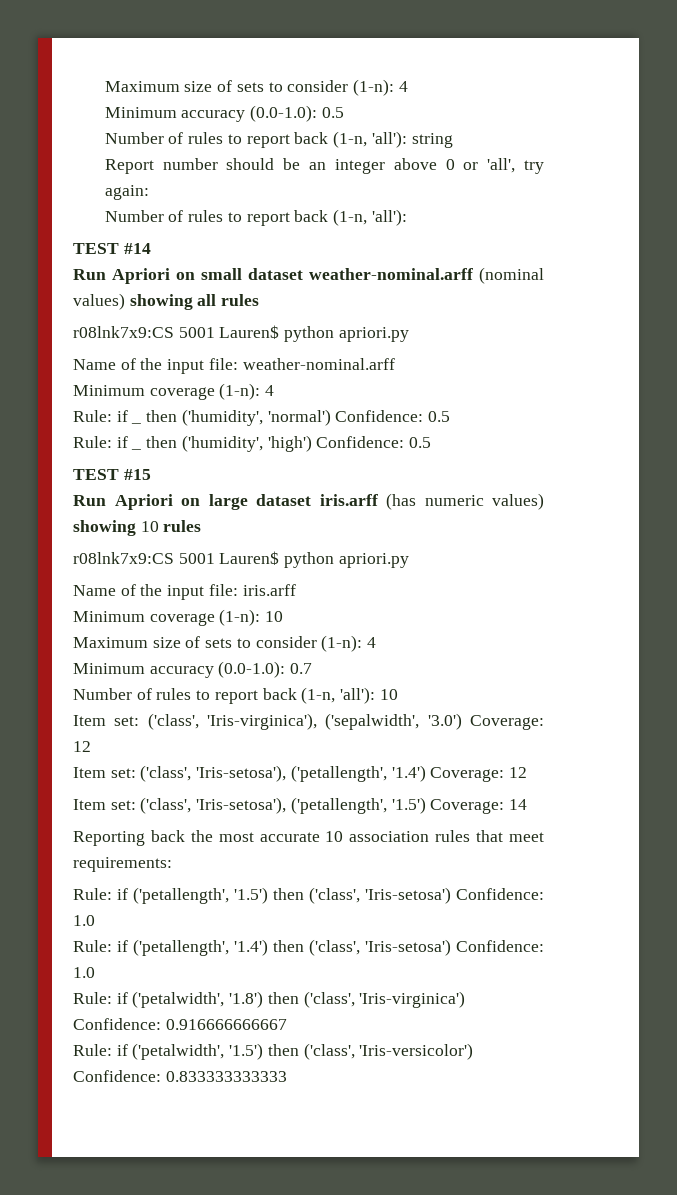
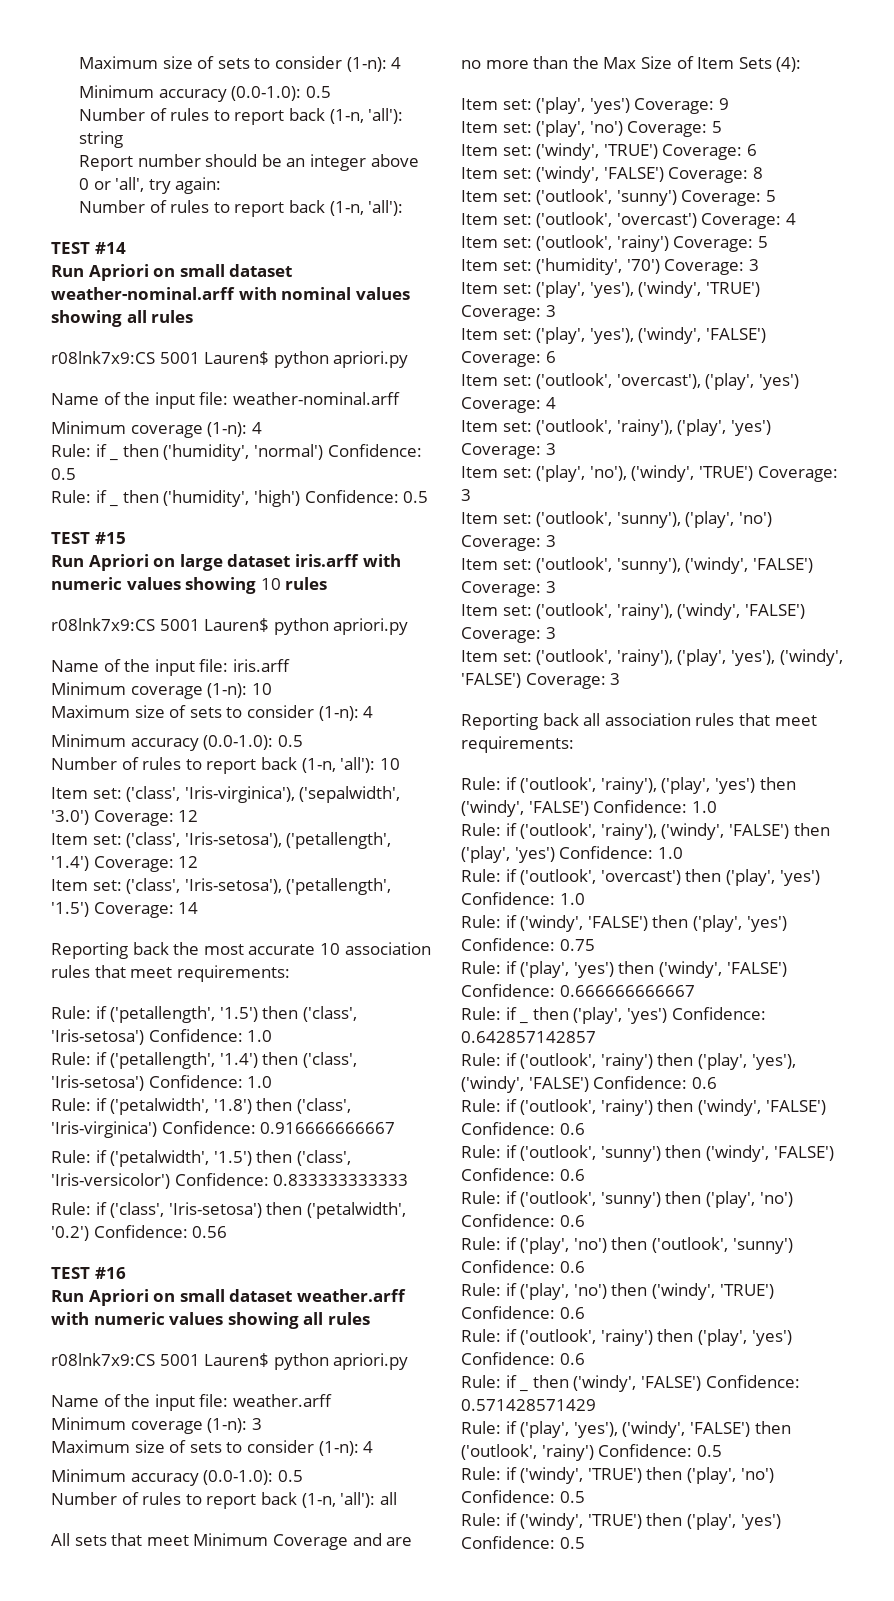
- Run Apriori on small dataset weather-nominal.arff (nominal values) showing all rules
+ Run Apriori on small dataset weather-nominal.arff with nominal values showing all rules
- Run Apriori on large dataset iris.arff (has numeric values) showing 10 rules
+ Run Apriori on large dataset iris.arff with numeric values showing 10 rules
  Minimum coverage (1-n): 10
  Maximum size of sets to consider (1-n): 4
- Minimum accuracy (0.0-1.0): 0.7
+ Minimum accuracy (0.0-1.0): 0.5
+ Rule: if ('class', 'Iris-setosa') then ('petalwidth', '0.2') Confidence: 0.56
+ TEST #16
+ Run Apriori on small dataset weather.arff with numeric values showing all rules
+ r08lnk7x9:CS 5001 Lauren$ python apriori.py
+ Name of the input file: weather.arff
+ Minimum coverage (1-n): 3
+ Maximum size of sets to consider (1-n): 4
+ Minimum accuracy (0.0-1.0): 0.5
+ Number of rules to report back (1-n, 'all'): all
+ All sets that meet Minimum Coverage and are no more than the Max Size of Item Sets (4):
+ Item set: ('play', 'yes') Coverage: 9
+ Item set: ('play', 'no') Coverage: 5
+ Item set: ('windy', 'TRUE') Coverage: 6
+ Item set: ('windy', 'FALSE') Coverage: 8
+ Item set: ('outlook', 'sunny') Coverage: 5
+ Item set: ('outlook', 'overcast') Coverage: 4
+ Item set: ('outlook', 'rainy') Coverage: 5
+ Item set: ('humidity', '70') Coverage: 3
+ Item set: ('play', 'yes'), ('windy', 'TRUE') Coverage: 3
+ Item set: ('play', 'yes'), ('windy', 'FALSE') Coverage: 6
+ Item set: ('outlook', 'overcast'), ('play', 'yes') Coverage: 4
+ Item set: ('outlook', 'rainy'), ('play', 'yes') Coverage: 3
+ Item set: ('play', 'no'), ('windy', 'TRUE') Coverage: 3
+ Item set: ('outlook', 'sunny'), ('play', 'no') Coverage: 3
+ Item set: ('outlook', 'sunny'), ('windy', 'FALSE') Coverage: 3
+ Item set: ('outlook', 'rainy'), ('windy', 'FALSE') Coverage: 3
+ Item set: ('outlook', 'rainy'), ('play', 'yes'), ('windy', 'FALSE') Coverage: 3
+ Reporting back all association rules that meet requirements:
+ Rule: if ('outlook', 'rainy'), ('play', 'yes') then ('windy', 'FALSE') Confidence: 1.0
+ Rule: if ('outlook', 'rainy'), ('windy', 'FALSE') then ('play', 'yes') Confidence: 1.0
+ Rule: if ('outlook', 'overcast') then ('play', 'yes') Confidence: 1.0
+ Rule: if ('windy', 'FALSE') then ('play', 'yes') Confidence: 0.75
+ Rule: if ('play', 'yes') then ('windy', 'FALSE') Confidence: 0.666666666667
+ Rule: if _ then ('play', 'yes') Confidence: 0.642857142857
+ Rule: if ('outlook', 'rainy') then ('play', 'yes'), ('windy', 'FALSE') Confidence: 0.6
+ Rule: if ('outlook', 'rainy') then ('windy', 'FALSE') Confidence: 0.6
+ Rule: if ('outlook', 'sunny') then ('windy', 'FALSE') Confidence: 0.6
+ Rule: if ('outlook', 'sunny') then ('play', 'no') Confidence: 0.6
+ Rule: if ('play', 'no') then ('outlook', 'sunny') Confidence: 0.6
+ Rule: if ('play', 'no') then ('windy', 'TRUE') Confidence: 0.6
+ Rule: if ('outlook', 'rainy') then ('play', 'yes') Confidence: 0.6
+ Rule: if _ then ('windy', 'FALSE') Confidence: 0.571428571429
+ Rule: if ('play', 'yes'), ('windy', 'FALSE') then ('outlook', 'rainy') Confidence: 0.5
+ Rule: if ('windy', 'TRUE') then ('play', 'no') Confidence: 0.5
+ Rule: if ('windy', 'TRUE') then ('play', 'yes') Confidence: 0.5

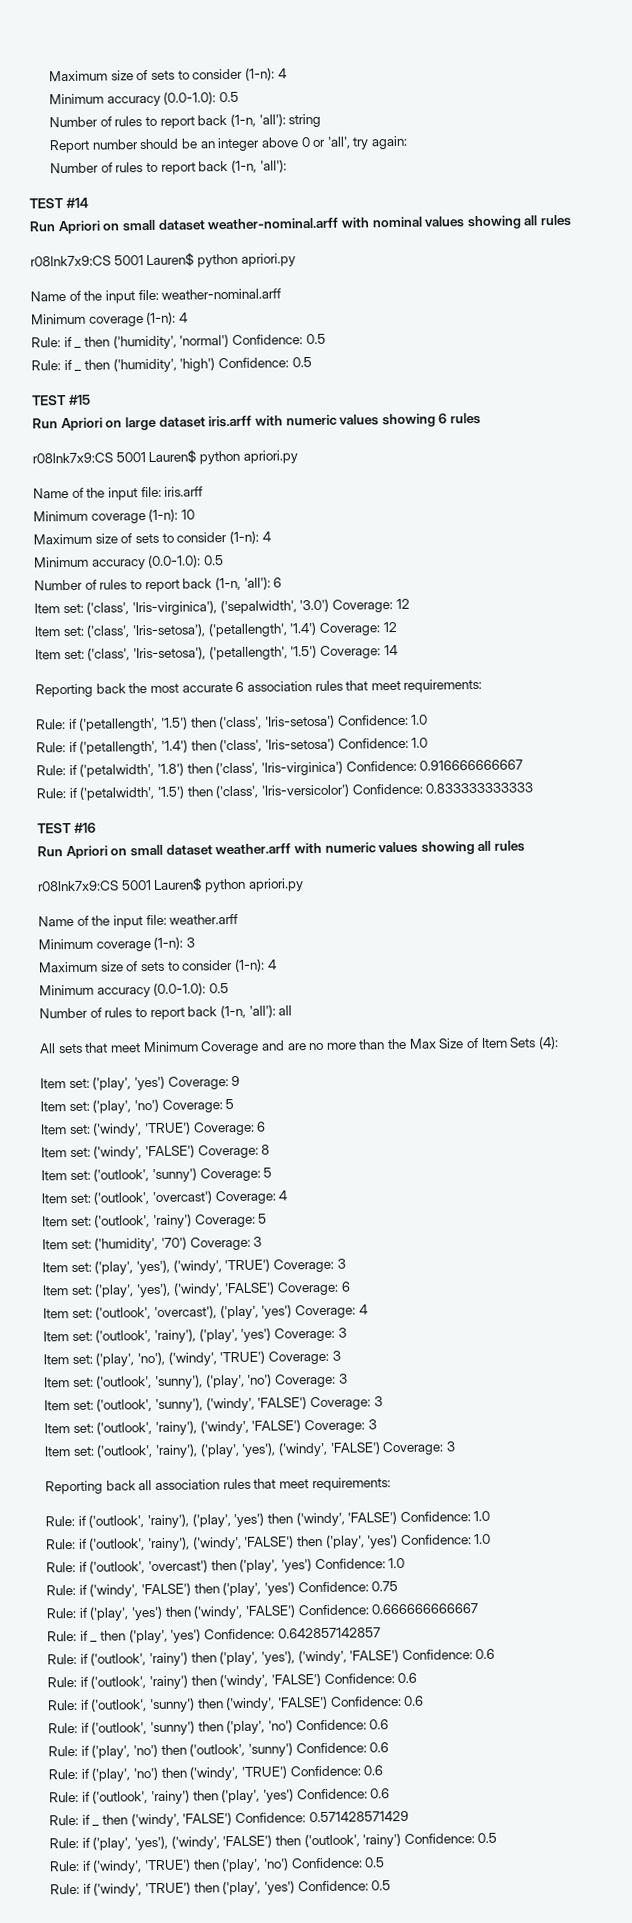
- Run Apriori on large dataset iris.arff with numeric values showing 10 rules
+ Run Apriori on large dataset iris.arff with numeric values showing 6 rules
- Number of rules to report back (1-n, 'all'): 10
+ Number of rules to report back (1-n, 'all'): 6
- Reporting back the most accurate 10 association rules that meet requirements:
+ Reporting back the most accurate 6 association rules that meet requirements:
- Rule: if ('class', 'Iris-setosa') then ('petalwidth', '0.2') Confidence: 0.56

